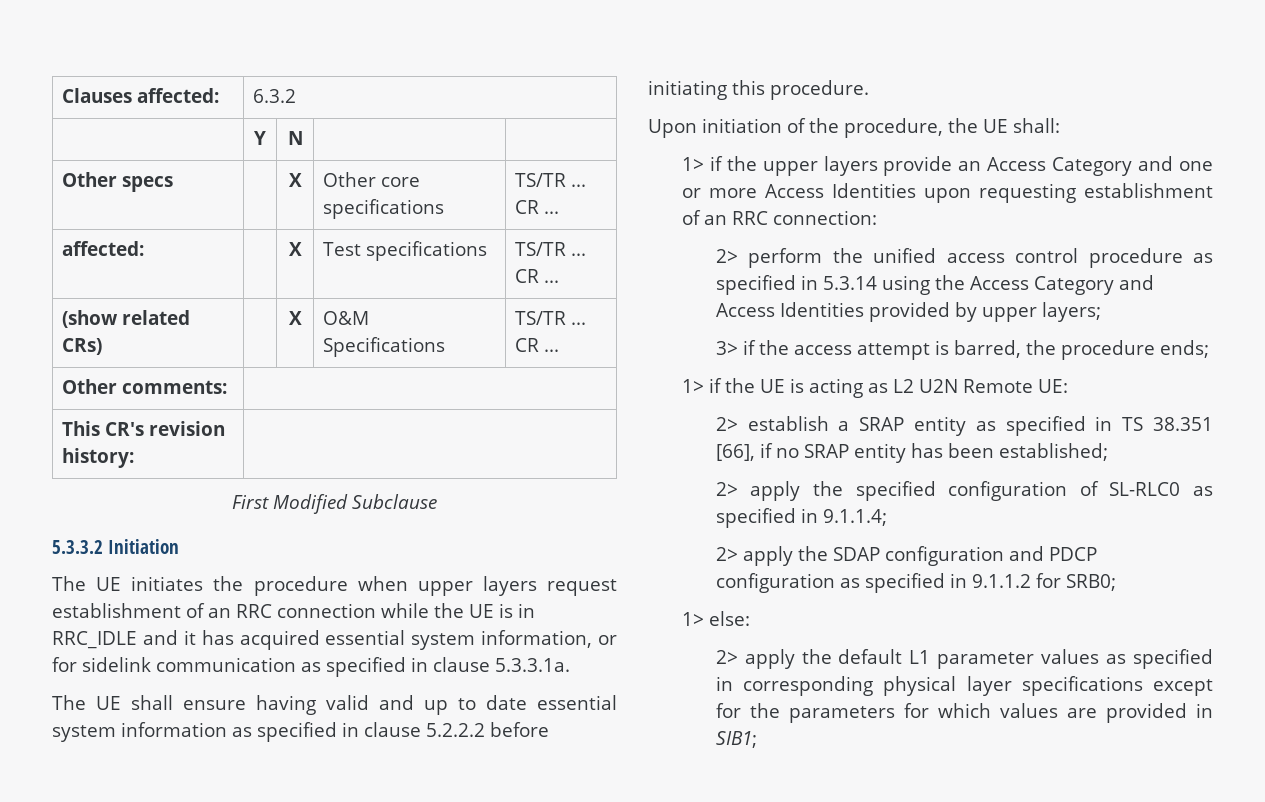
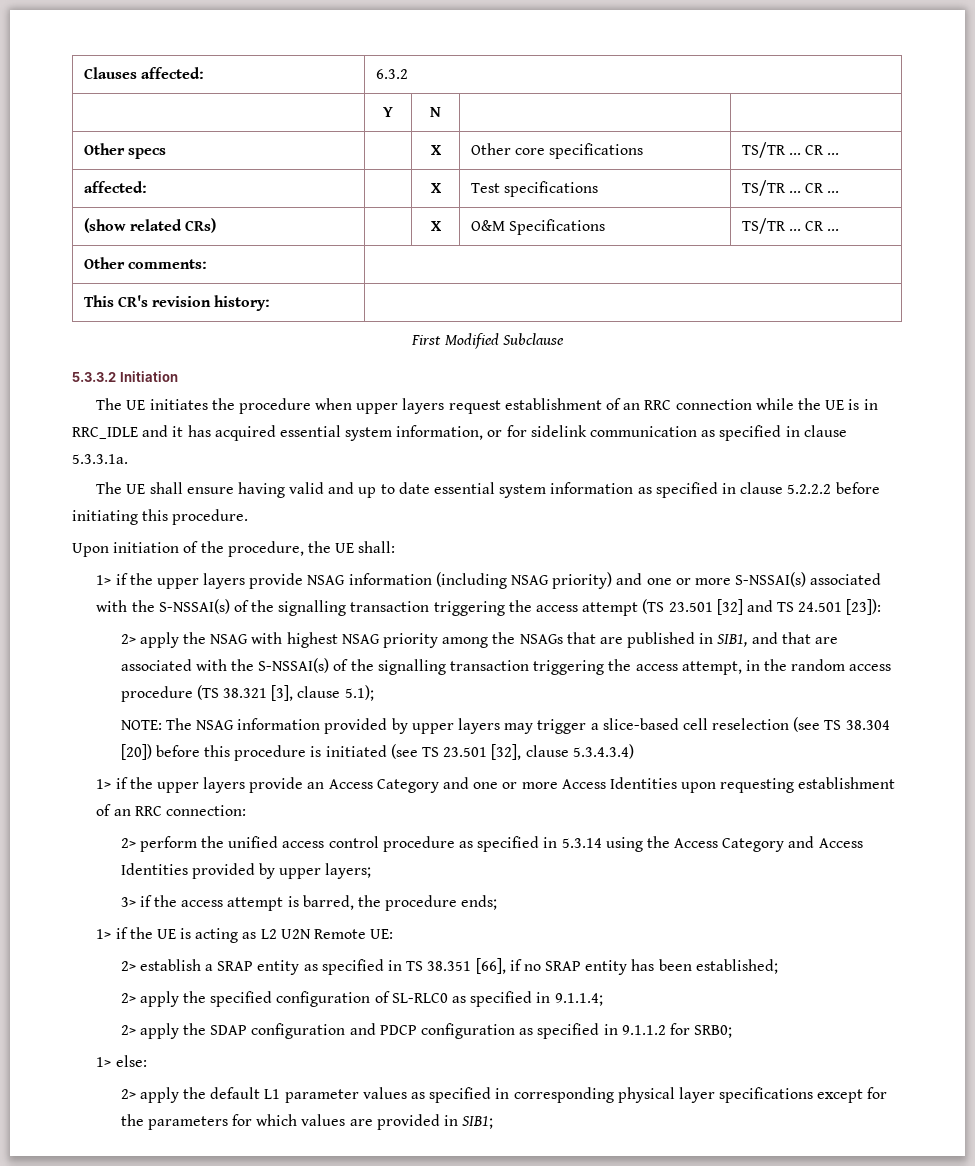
+ 1> if the upper layers provide NSAG information (including NSAG priority) and one or more S-NSSAI(s) associated with the S-NSSAI(s) of the signalling transaction triggering the access attempt (TS 23.501 [32] and TS 24.501 [23]):
+ 2> apply the NSAG with highest NSAG priority among the NSAGs that are published in SIB1, and that are associated with the S-NSSAI(s) of the signalling transaction triggering the access attempt, in the random access procedure (TS 38.321 [3], clause 5.1);
+ NOTE: The NSAG information provided by upper layers may trigger a slice-based cell reselection (see TS 38.304 [20]) before this procedure is initiated (see TS 23.501 [32], clause 5.3.4.3.4)

